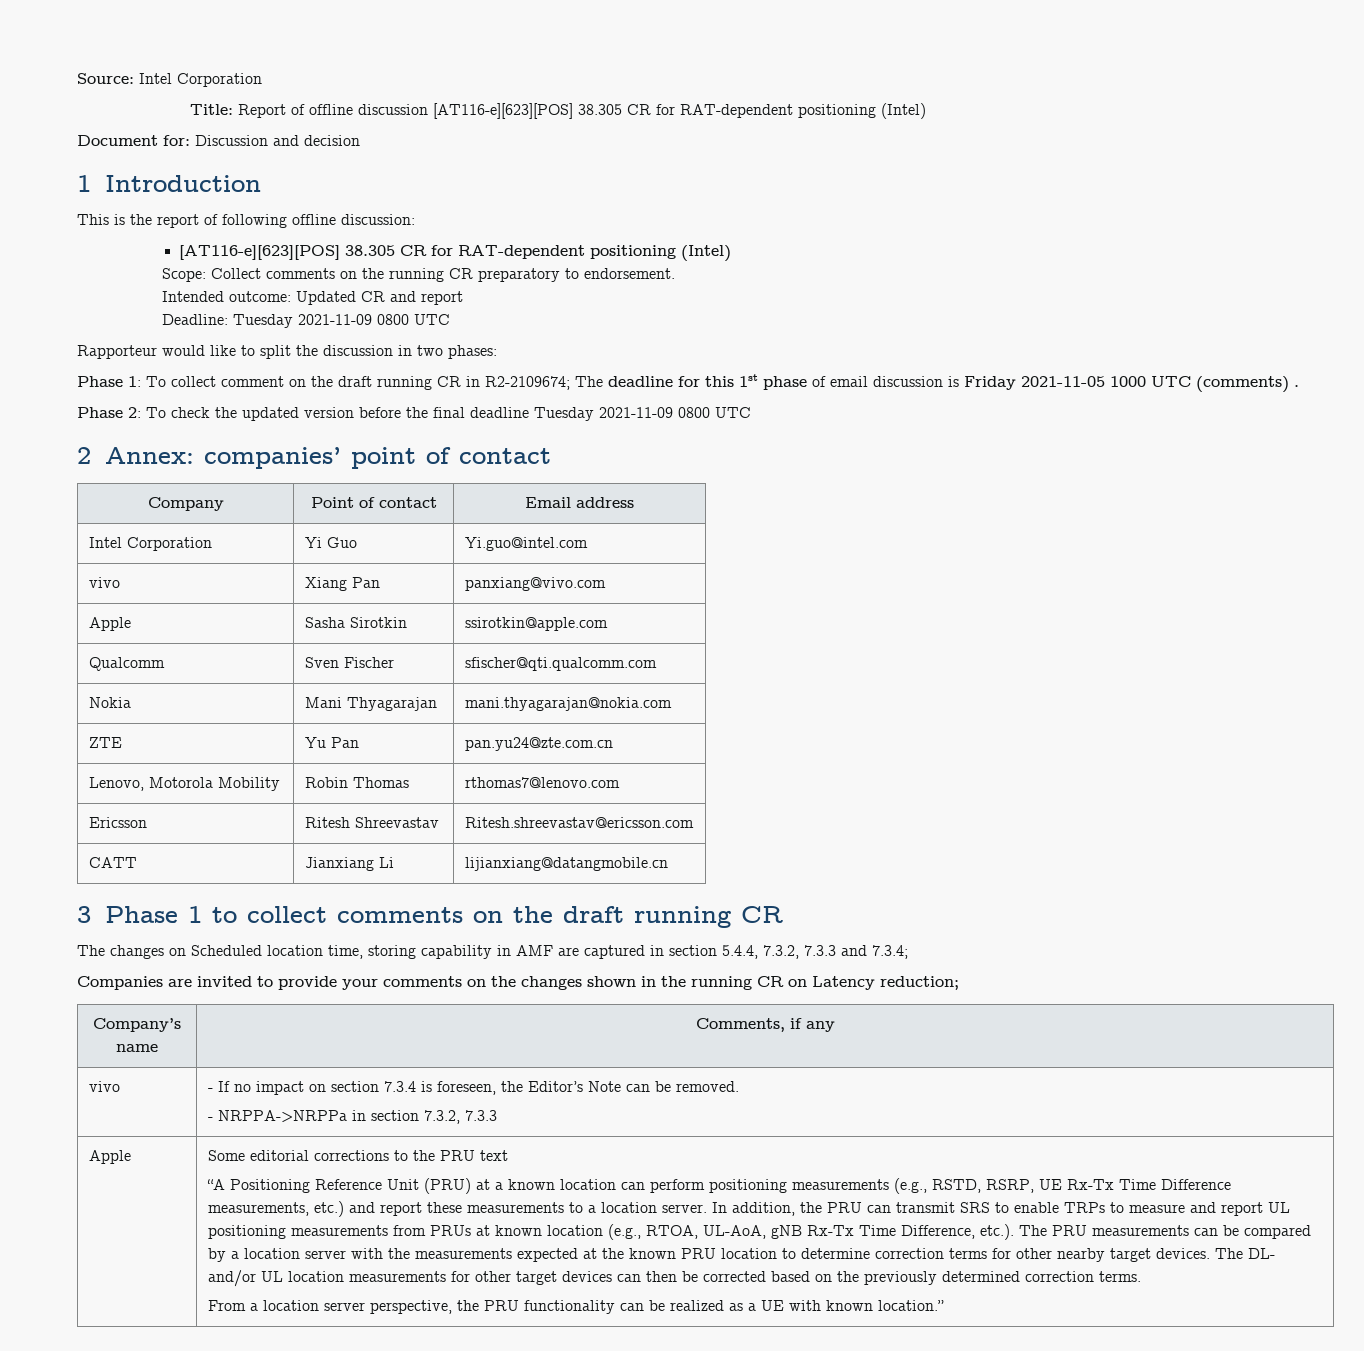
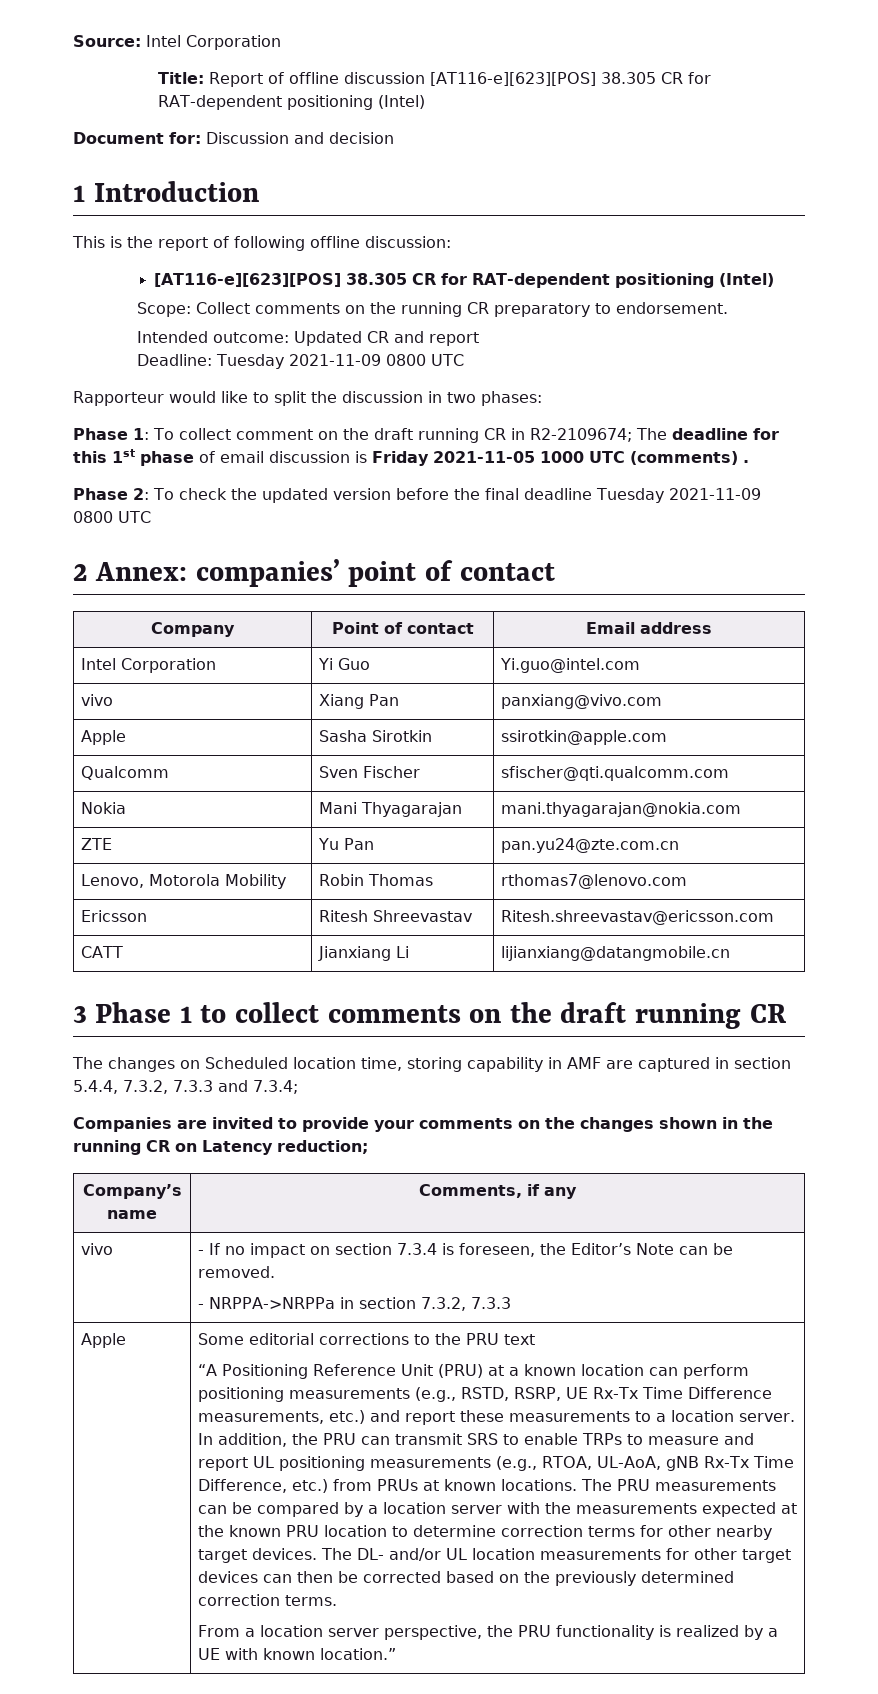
- In addition, the PRU can transmit SRS to enable TRPs to measure and report UL positioning measurements from PRUs at known location (e.g., RTOA, UL-AoA, gNB Rx-Tx Time Difference, etc.). The PRU measurements can be compared by a location server with the measurements expected at the known PRU location to determine correction terms for other nearby target devices.
+ In addition, the PRU can transmit SRS to enable TRPs to measure and report UL positioning measurements (e.g., RTOA, UL-AoA, gNB Rx-Tx Time Difference, etc.) from PRUs at known locations. The PRU measurements can be compared by a location server with the measurements expected at the known PRU location to determine correction terms for other nearby target devices.
- From a location server perspective, the PRU functionality can be realized as a UE with known location.”
+ From a location server perspective, the PRU functionality is realized by a UE with known location.”

